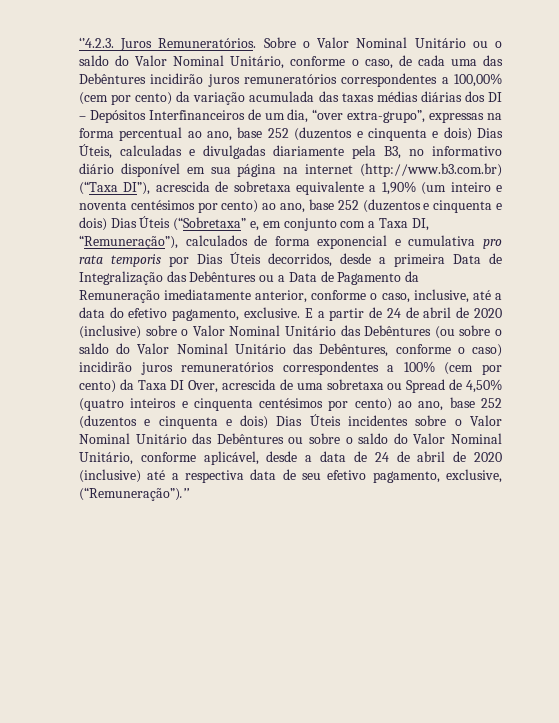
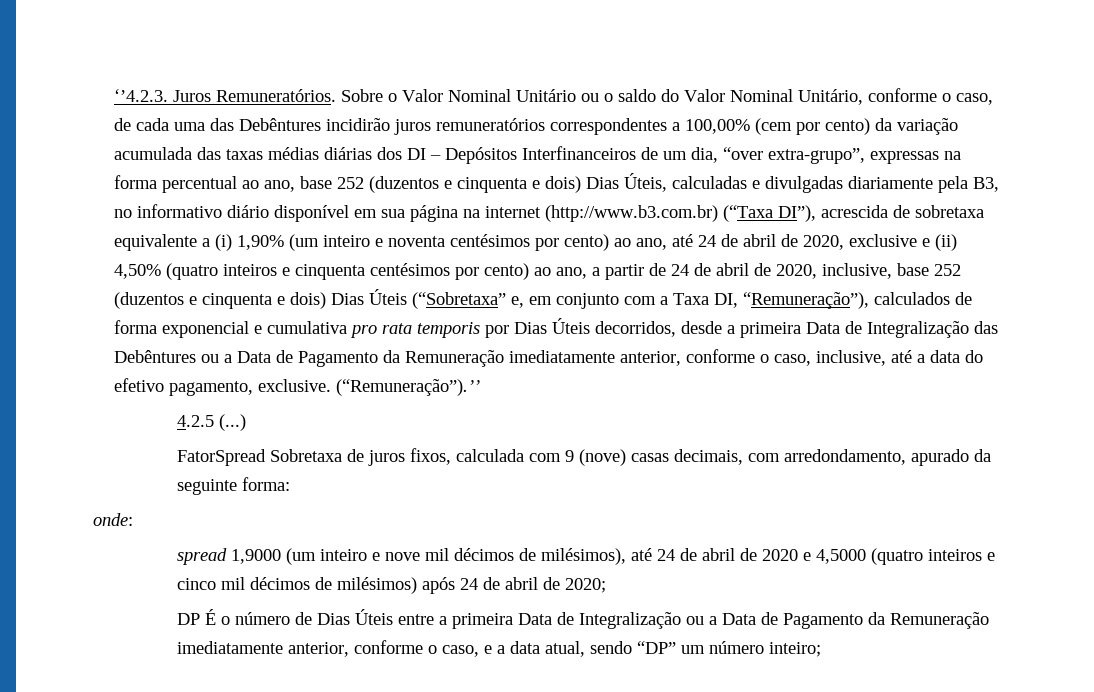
- Sobre o Valor Nominal Unitário ou o saldo do Valor Nominal Unitário, conforme o caso, de cada uma das Debêntures incidirão juros remuneratórios correspondentes a 100,00% (cem por cento) da variação acumulada das taxas médias diárias dos DI – Depósitos Interfinanceiros de um dia, “over extra-grupo”, expressas na forma percentual ao ano, base 252 (duzentos e cinquenta e dois) Dias Úteis, calculadas e divulgadas diariamente pela B3, no informativo diário disponível em sua página na internet (http://www.b3.com.br) (“Taxa DI”), acrescida de sobretaxa equivalente a 1,90% (um inteiro e noventa centésimos por cento) ao ano, base 252 (duzentos e cinquenta e dois) Dias Úteis (“Sobretaxa” e, em conjunto com a Taxa DI, “Remuneração”), calculados de forma exponencial e cumulativa pro rata temporis por Dias Úteis decorridos, desde a primeira Data de Integralização das Debêntures ou a Data de Pagamento da Remuneração imediatamente anterior, conforme o caso, inclusive, até a data do efetivo pagamento, exclusive.
+ Sobre o Valor Nominal Unitário ou o saldo do Valor Nominal Unitário, conforme o caso, de cada uma das Debêntures incidirão juros remuneratórios correspondentes a 100,00% (cem por cento) da variação acumulada das taxas médias diárias dos DI – Depósitos Interfinanceiros de um dia, “over extra-grupo”, expressas na forma percentual ao ano, base 252 (duzentos e cinquenta e dois) Dias Úteis, calculadas e divulgadas diariamente pela B3, no informativo diário disponível em sua página na internet (http://www.b3.com.br) (“Taxa DI”), acrescida de sobretaxa equivalente a (i) 1,90% (um inteiro e noventa centésimos por cento) ao ano, até 24 de abril de 2020, exclusive e (ii) 4,50% (quatro inteiros e cinquenta centésimos por cento) ao ano, a partir de 24 de abril de 2020, inclusive, base 252 (duzentos e cinquenta e dois) Dias Úteis (“Sobretaxa” e, em conjunto com a Taxa DI, “Remuneração”), calculados de forma exponencial e cumulativa pro rata temporis por Dias Úteis decorridos, desde a primeira Data de Integralização das Debêntures ou a Data de Pagamento da Remuneração imediatamente anterior, conforme o caso, inclusive, até a data do efetivo pagamento, exclusive.
- E a partir de 24 de abril de 2020 (inclusive) sobre o Valor Nominal Unitário das Debêntures (ou sobre o saldo do Valor Nominal Unitário das Debêntures, conforme o caso) incidirão juros remuneratórios correspondentes a 100% (cem por cento) da Taxa DI Over, acrescida de uma sobretaxa ou Spread de 4,50% (quatro inteiros e cinquenta centésimos por cento) ao ano, base 252 (duzentos e cinquenta e dois) Dias Úteis incidentes sobre o Valor Nominal Unitário das Debêntures ou sobre o saldo do Valor Nominal Unitário, conforme aplicável, desde a data de 24 de abril de 2020 (inclusive) até a respectiva data de seu efetivo pagamento, exclusive, (“Remuneração”).’’
+ (“Remuneração”).’’
+ 4.2.5 (...)
+ FatorSpread Sobretaxa de juros fixos, calculada com 9 (nove) casas decimais, com arredondamento, apurado da seguinte forma:
+ onde:
+ spread 1,9000 (um inteiro e nove mil décimos de milésimos), até 24 de abril de 2020 e 4,5000 (quatro inteiros e cinco mil décimos de milésimos) após 24 de abril de 2020;
+ DP É o número de Dias Úteis entre a primeira Data de Integralização ou a Data de Pagamento da Remuneração imediatamente anterior, conforme o caso, e a data atual, sendo “DP” um número inteiro;

